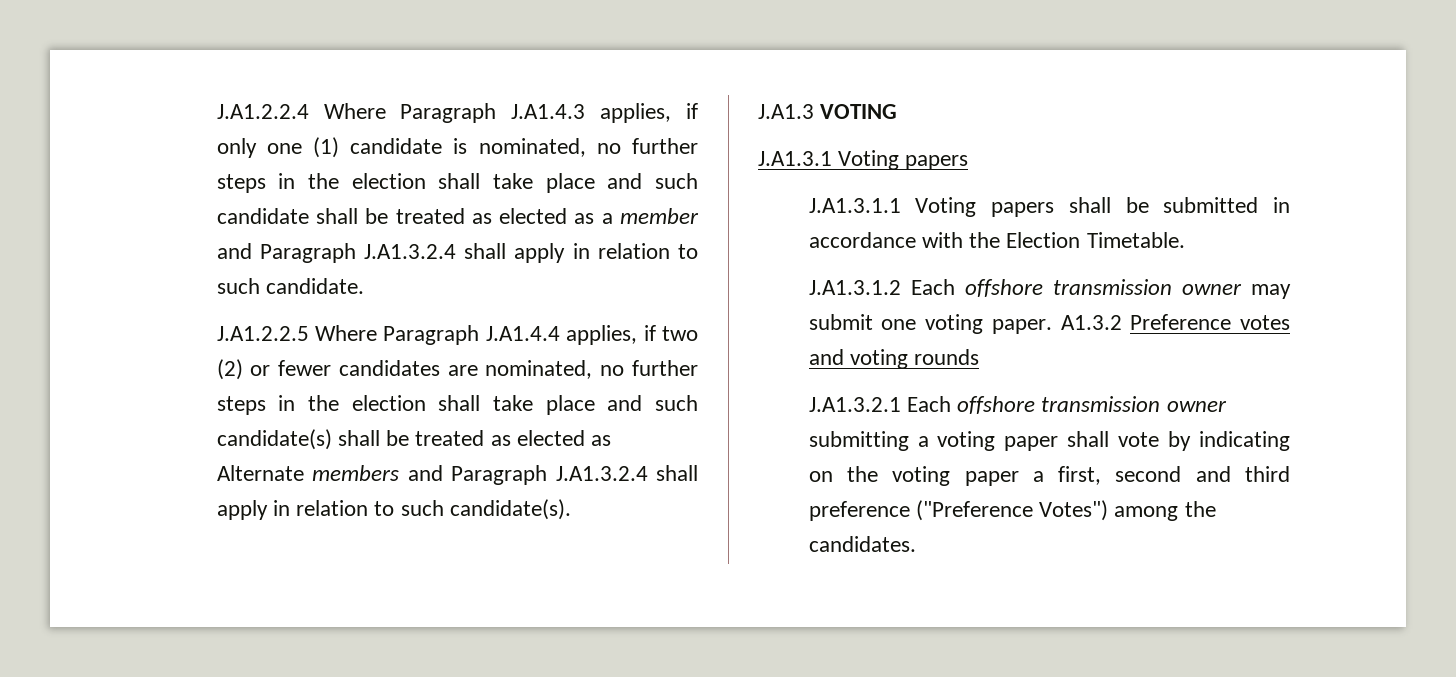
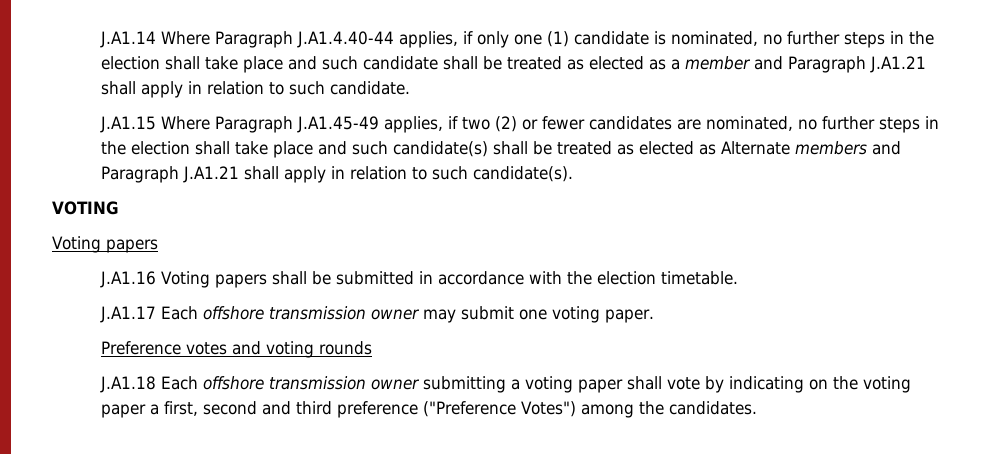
- J.A1.2.2.4 Where Paragraph J.A1.4.3 applies, if only one (1) candidate is nominated, no further steps in the election shall take place and such candidate shall be treated as elected as a member and Paragraph J.A1.3.2.4 shall apply in relation to such candidate.
+ J.A1.14 Where Paragraph J.A1.4.40-44 applies, if only one (1) candidate is nominated, no further steps in the election shall take place and such candidate shall be treated as elected as a member and Paragraph J.A1.21 shall apply in relation to such candidate.
- J.A1.2.2.5 Where Paragraph J.A1.4.4 applies, if two (2) or fewer candidates are nominated, no further steps in the election shall take place and such candidate(s) shall be treated as elected as Alternate members and Paragraph J.A1.3.2.4 shall apply in relation to such candidate(s).
+ J.A1.15 Where Paragraph J.A1.45-49 applies, if two (2) or fewer candidates are nominated, no further steps in the election shall take place and such candidate(s) shall be treated as elected as Alternate members and Paragraph J.A1.21 shall apply in relation to such candidate(s).
- J.A1.3 VOTING
- J.A1.3.1 Voting papers
+ VOTING
+ Voting papers
- J.A1.3.1.1 Voting papers shall be submitted in accordance with the Election Timetable.
- J.A1.3.1.2 Each offshore transmission owner may submit one voting paper. A1.3.2 Preference votes and voting rounds
+ J.A1.16 Voting papers shall be submitted in accordance with the election timetable.
+ J.A1.17 Each offshore transmission owner may submit one voting paper.
+ Preference votes and voting rounds
- J.A1.3.2.1 Each offshore transmission owner submitting a voting paper shall vote by indicating on the voting paper a first, second and third preference ("Preference Votes") among the candidates.
+ J.A1.18 Each offshore transmission owner submitting a voting paper shall vote by indicating on the voting paper a first, second and third preference ("Preference Votes") among the candidates.

